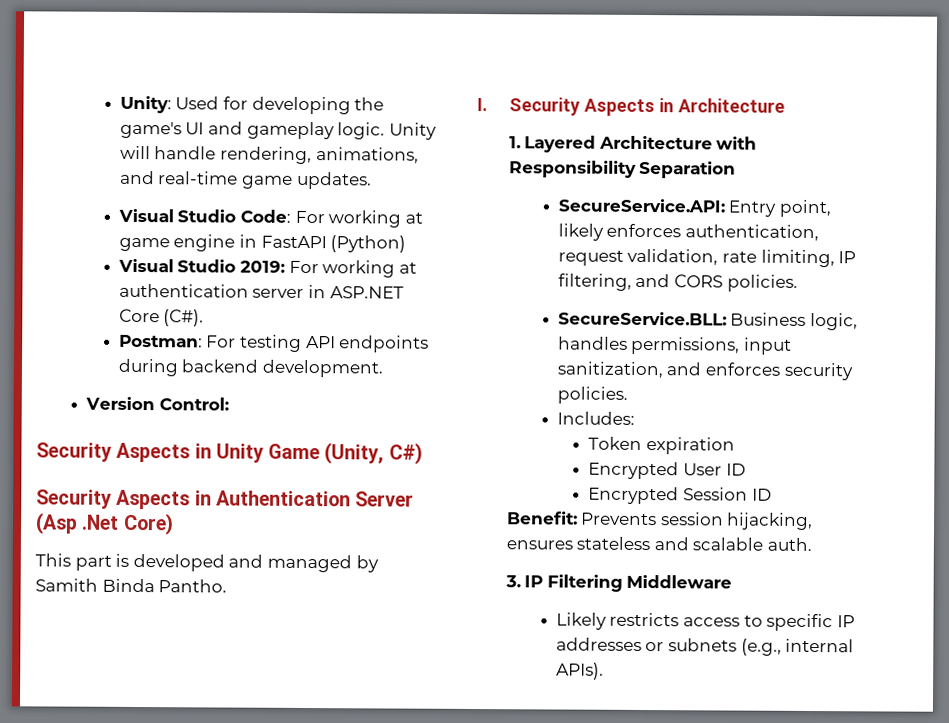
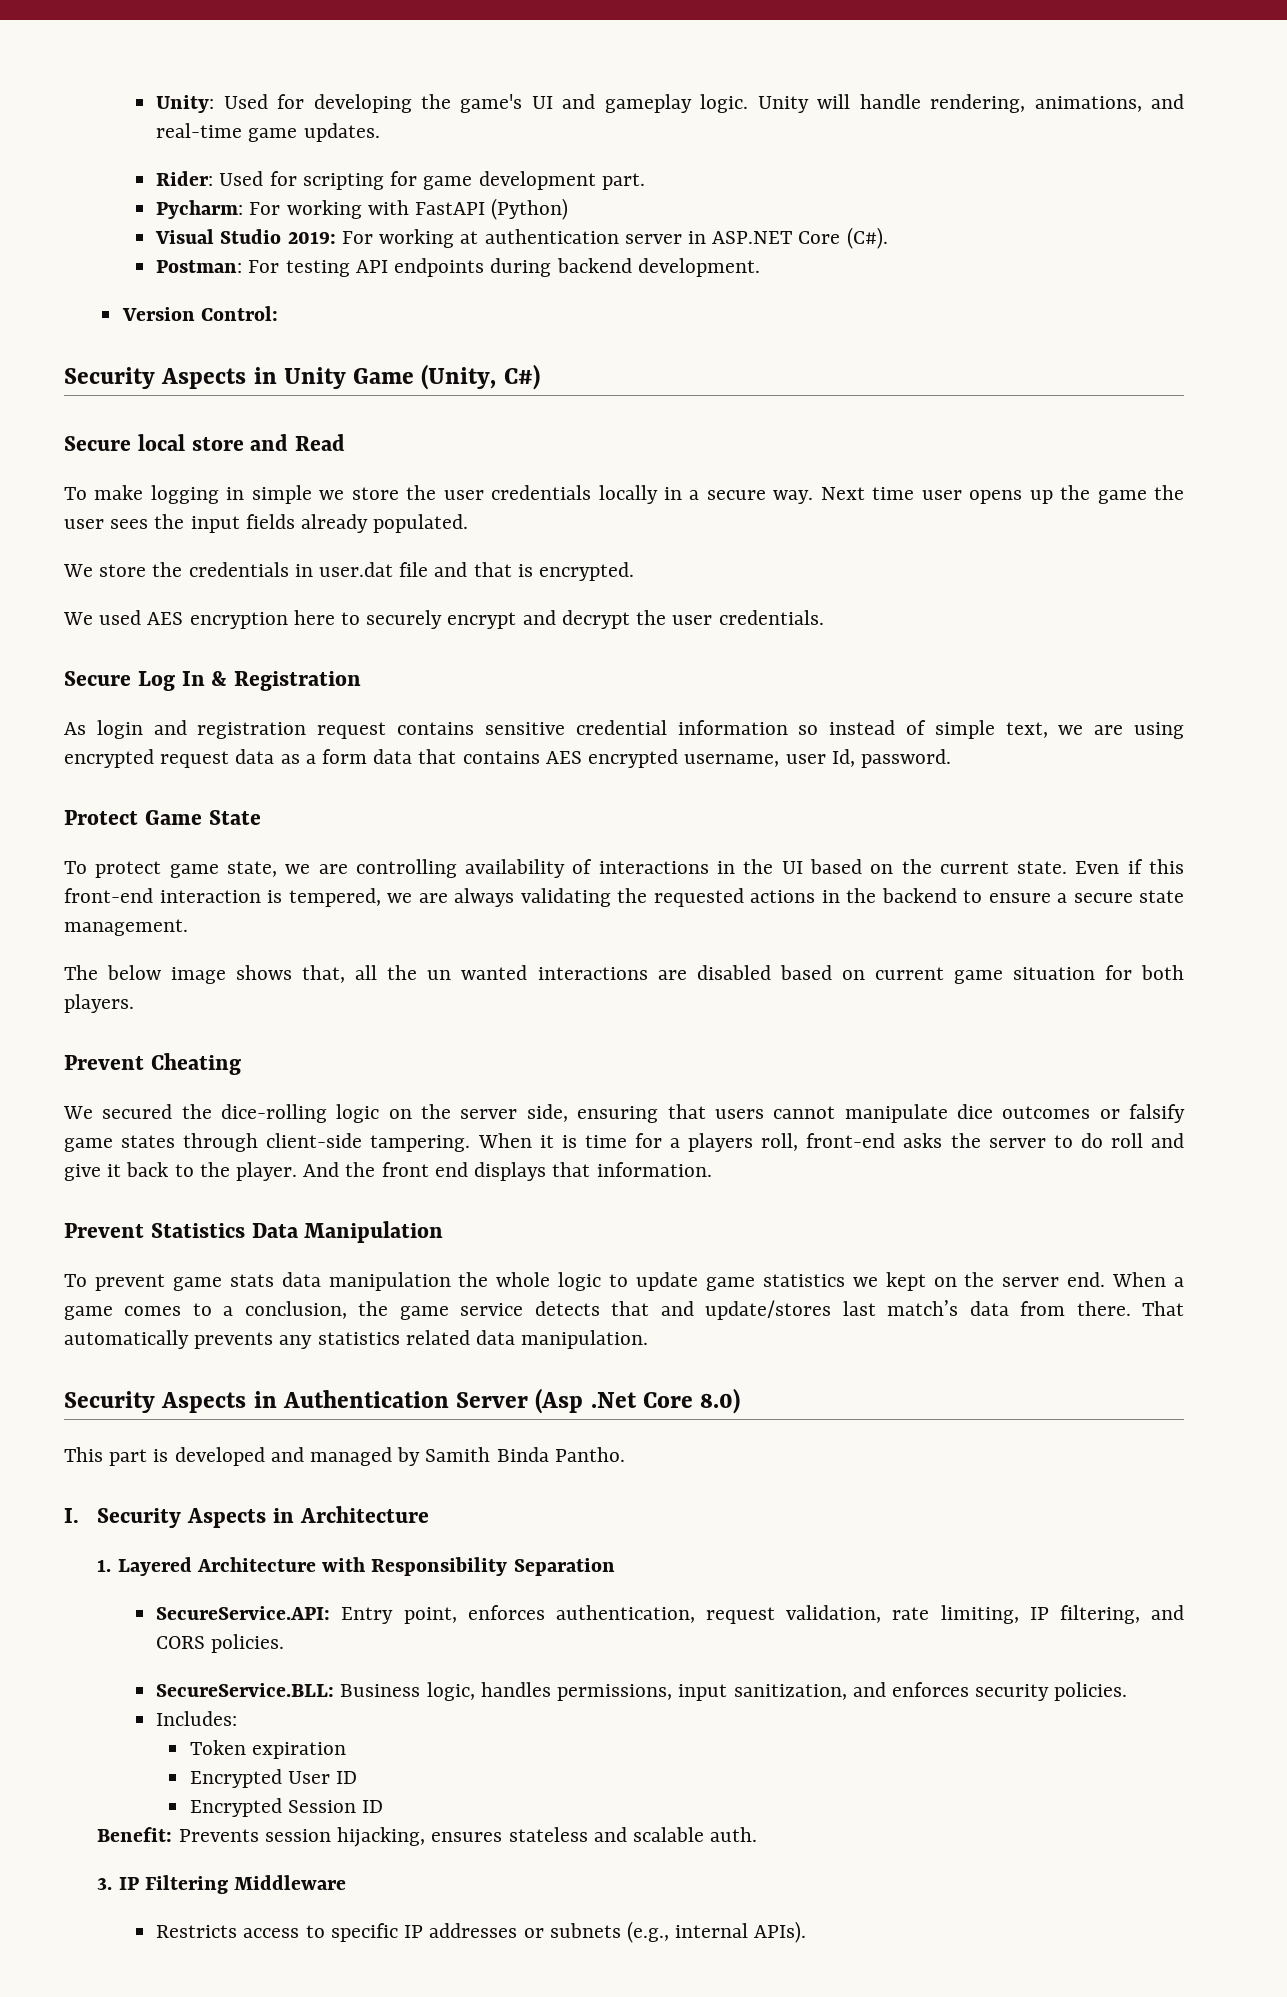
- Visual Studio Code: For working at game engine in FastAPI (Python)
+ Rider: Used for scripting for game development part.
+ Pycharm: For working with FastAPI (Python)
+ Secure local store and Read
+ To make logging in simple we store the user credentials locally in a secure way. Next time user opens up the game the user sees the input fields already populated.
+ We store the credentials in user.dat file and that is encrypted.
+ We used AES encryption here to securely encrypt and decrypt the user credentials.
+ Secure Log In & Registration
+ As login and registration request contains sensitive credential information so instead of simple text, we are using encrypted request data as a form data that contains AES encrypted username, user Id, password.
+ Protect Game State
+ To protect game state, we are controlling availability of interactions in the UI based on the current state. Even if this front-end interaction is tempered, we are always validating the requested actions in the backend to ensure a secure state management.
+ The below image shows that, all the un wanted interactions are disabled based on current game situation for both players.
+ Prevent Cheating
+ We secured the dice-rolling logic on the server side, ensuring that users cannot manipulate dice outcomes or falsify game states through client-side tampering. When it is time for a players roll, front-end asks the server to do roll and give it back to the player. And the front end displays that information.
+ Prevent Statistics Data Manipulation
+ To prevent game stats data manipulation the whole logic to update game statistics we kept on the server end. When a game comes to a conclusion, the game service detects that and update/stores last match’s data from there. That automatically prevents any statistics related data manipulation.
- Security Aspects in Authentication Server (Asp .Net Core)
+ Security Aspects in Authentication Server (Asp .Net Core 8.0)
- SecureService.API: Entry point, likely enforces authentication, request validation, rate limiting, IP filtering, and CORS policies.
+ SecureService.API: Entry point, enforces authentication, request validation, rate limiting, IP filtering, and CORS policies.
- Likely restricts access to specific IP addresses or subnets (e.g., internal APIs).
+ Restricts access to specific IP addresses or subnets (e.g., internal APIs).

